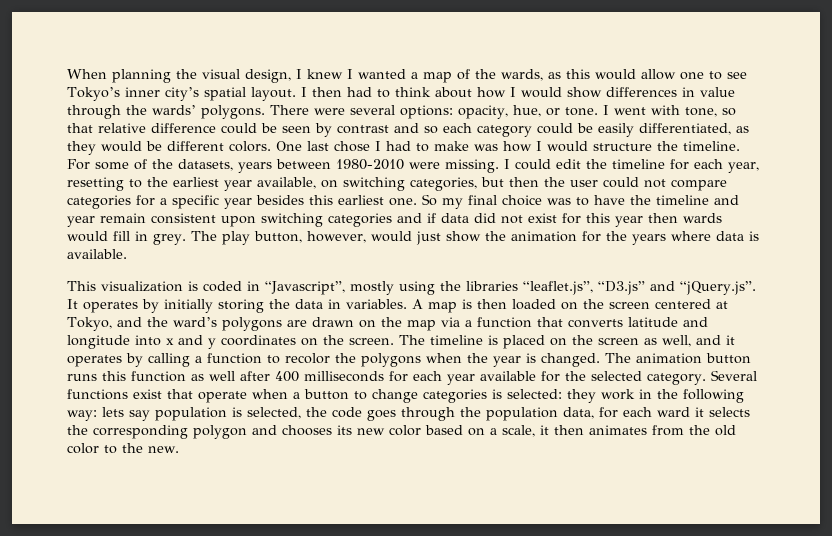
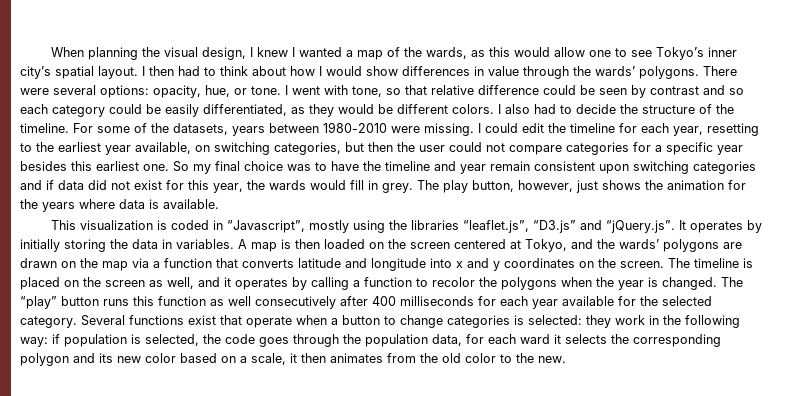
- One last chose I had to make was how I would structure the timeline.
+ I also had to decide the structure of the timeline.
- So my final choice was to have the timeline and year remain consistent upon switching categories and if data did not exist for this year then wards would fill in grey.
+ So my final choice was to have the timeline and year remain consistent upon switching categories and if data did not exist for this year, the wards would fill in grey.
- The play button, however, would just show the animation for the years where data is available.
+ The play button, however, just shows the animation for the years where data is available.
- A map is then loaded on the screen centered at Tokyo, and the ward’s polygons are drawn on the map via a function that converts latitude and longitude into x and y coordinates on the screen.
+ A map is then loaded on the screen centered at Tokyo, and the wards’ polygons are drawn on the map via a function that converts latitude and longitude into x and y coordinates on the screen.
- The animation button runs this function as well after 400 milliseconds for each year available for the selected category.
+ The “play” button runs this function as well consecutively after 400 milliseconds for each year available for the selected category.
- Several functions exist that operate when a button to change categories is selected: they work in the following way: lets say population is selected, the code goes through the population data, for each ward it selects the corresponding polygon and chooses its new color based on a scale, it then animates from the old color to the new.
+ Several functions exist that operate when a button to change categories is selected: they work in the following way: if population is selected, the code goes through the population data, for each ward it selects the corresponding polygon and its new color based on a scale, it then animates from the old color to the new.

